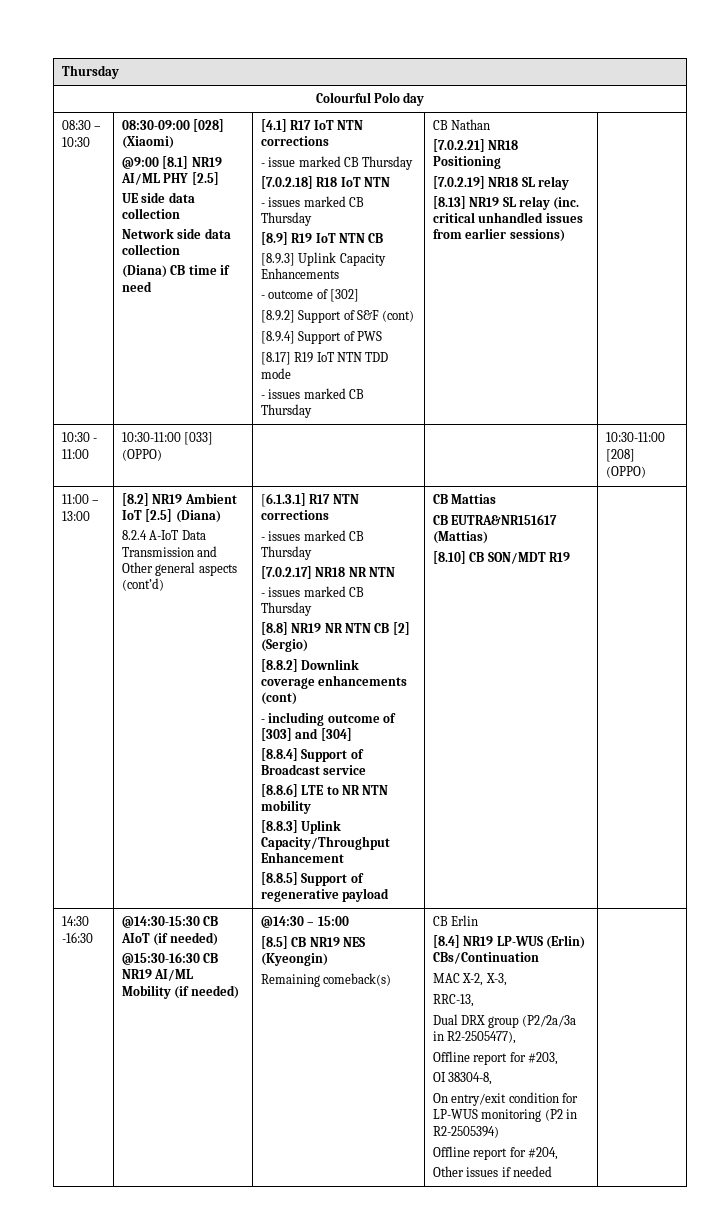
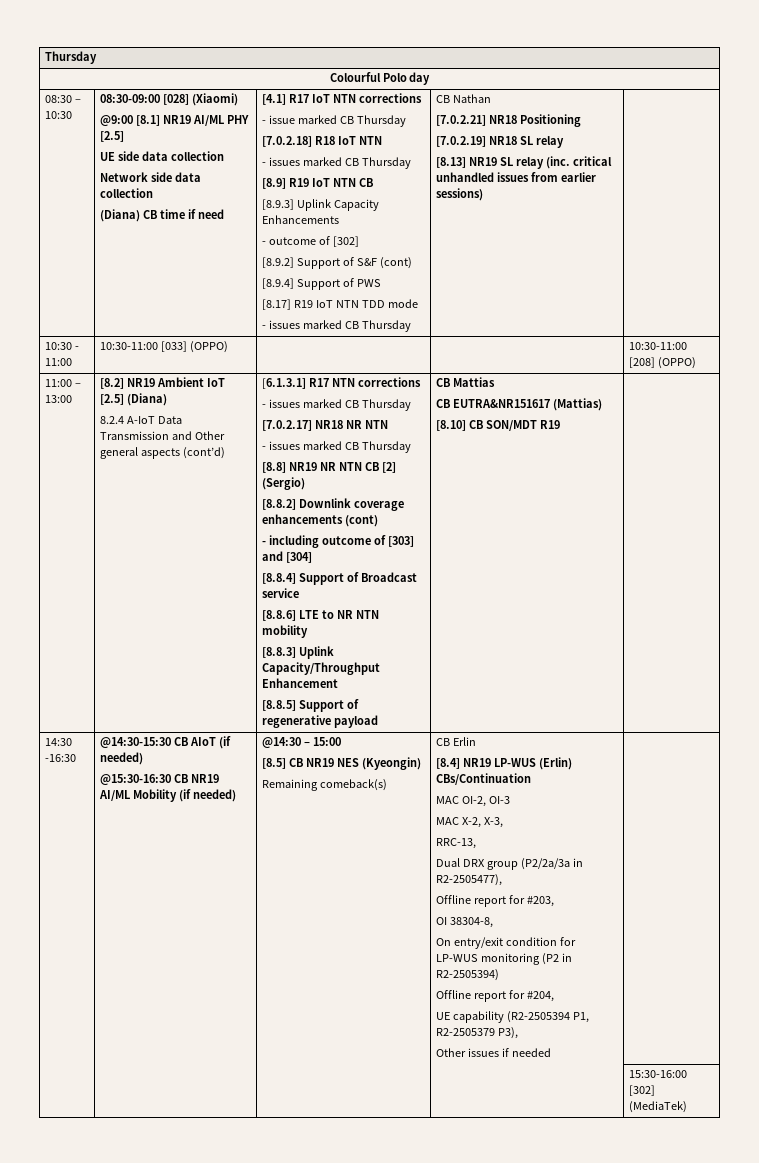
+ MAC OI-2, OI-3
+ UE capability (R2-2505394 P1, R2-2505379 P3),
+ | | | | 15:30-16:00 [302] (MediaTek)

